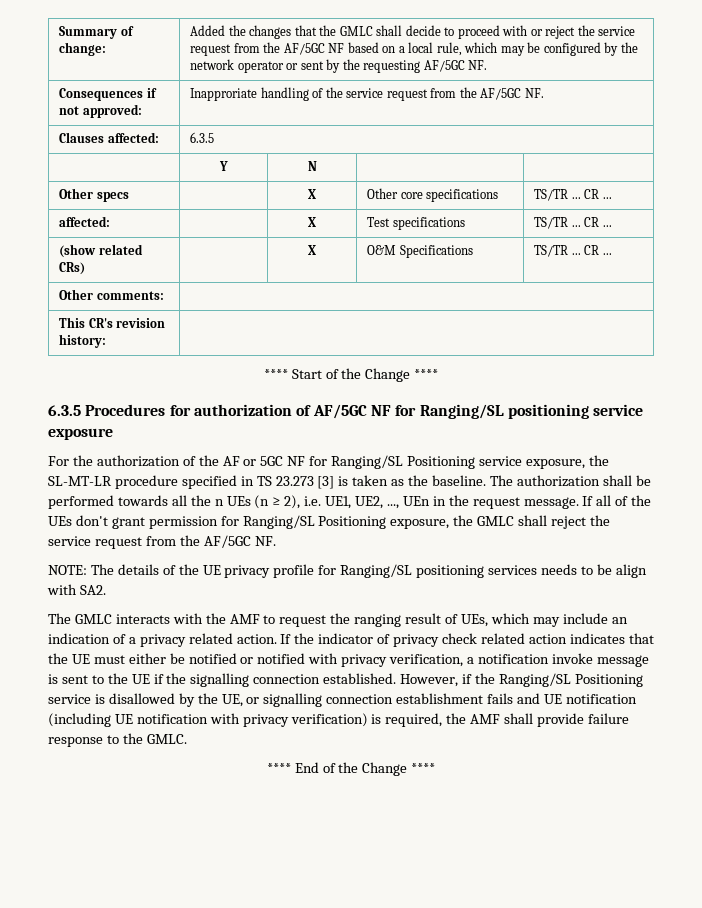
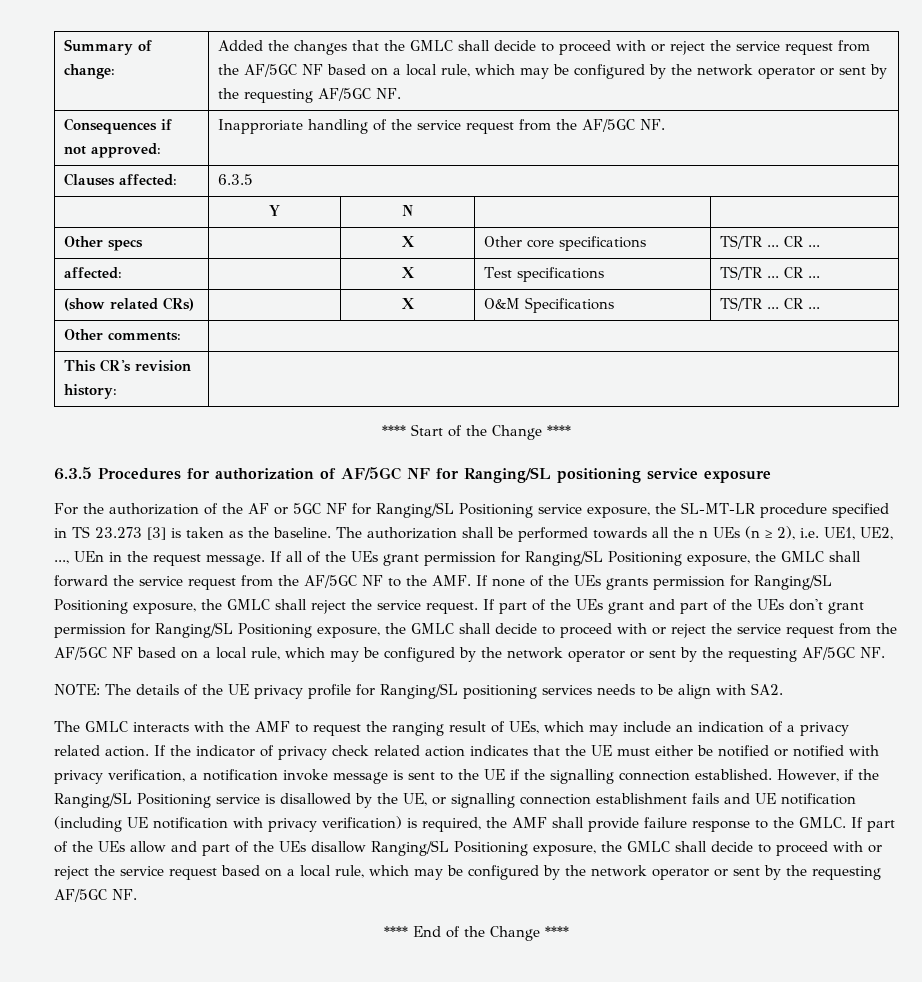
- If all of the UEs don't grant permission for Ranging/SL Positioning exposure, the GMLC shall reject the service request from the AF/5GC NF.
+ If all of the UEs grant permission for Ranging/SL Positioning exposure, the GMLC shall forward the service request from the AF/5GC NF to the AMF. If none of the UEs grants permission for Ranging/SL Positioning exposure, the GMLC shall reject the service request. If part of the UEs grant and part of the UEs don't grant permission for Ranging/SL Positioning exposure, the GMLC shall decide to proceed with or reject the service request from the AF/5GC NF based on a local rule, which may be configured by the network operator or sent by the requesting AF/5GC NF.
+ If part of the UEs allow and part of the UEs disallow Ranging/SL Positioning exposure, the GMLC shall decide to proceed with or reject the service request based on a local rule, which may be configured by the network operator or sent by the requesting AF/5GC NF.

